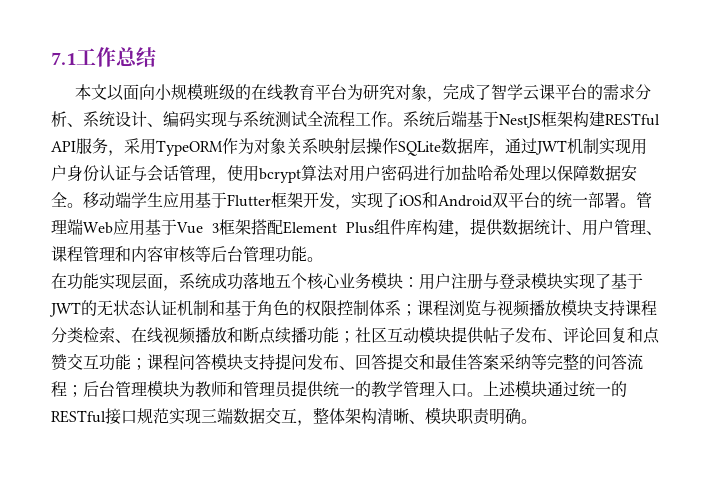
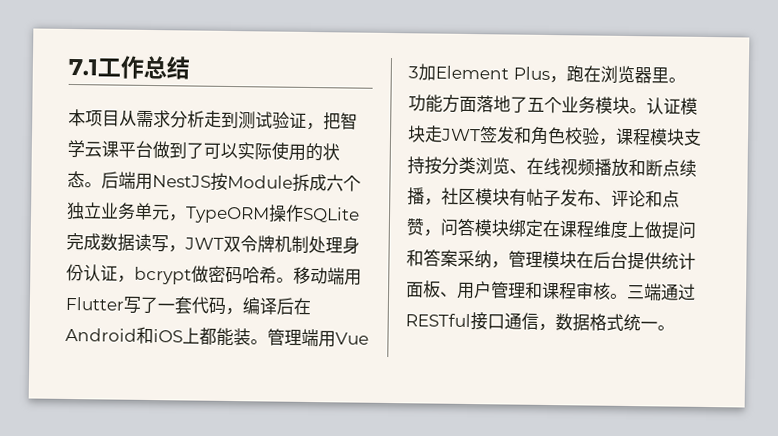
- 本文以面向小规模班级的在线教育平台为研究对象，完成了智学云课平台的需求分析、系统设计、编码实现与系统测试全流程工作。系统后端基于NestJS框架构建RESTful API服务，采用TypeORM作为对象关系映射层操作SQLite数据库，通过JWT机制实现用户身份认证与会话管理，使用bcrypt算法对用户密码进行加盐哈希处理以保障数据安全。移动端学生应用基于Flutter框架开发，实现了iOS和Android双平台的统一部署。管理端Web应用基于Vue 3框架搭配Element Plus组件库构建，提供数据统计、用户管理、课程管理和内容审核等后台管理功能。
- 在功能实现层面，系统成功落地五个核心业务模块：用户注册与登录模块实现了基于JWT的无状态认证机制和基于角色的权限控制体系；课程浏览与视频播放模块支持课程分类检索、在线视频播放和断点续播功能；社区互动模块提供帖子发布、评论回复和点赞交互功能；课程问答模块支持提问发布、回答提交和最佳答案采纳等完整的问答流程；后台管理模块为教师和管理员提供统一的教学管理入口。上述模块通过统一的RESTful接口规范实现三端数据交互，整体架构清晰、模块职责明确。
+ 本项目从需求分析走到测试验证，把智学云课平台做到了可以实际使用的状态。后端用NestJS按Module拆成六个独立业务单元，TypeORM操作SQLite完成数据读写，JWT双令牌机制处理身份认证，bcrypt做密码哈希。移动端用Flutter写了一套代码，编译后在Android和iOS上都能装。管理端用Vue 3加Element Plus，跑在浏览器里。
+ 功能方面落地了五个业务模块。认证模块走JWT签发和角色校验，课程模块支持按分类浏览、在线视频播放和断点续播，社区模块有帖子发布、评论和点赞，问答模块绑定在课程维度上做提问和答案采纳，管理模块在后台提供统计面板、用户管理和课程审核。三端通过RESTful接口通信，数据格式统一。

